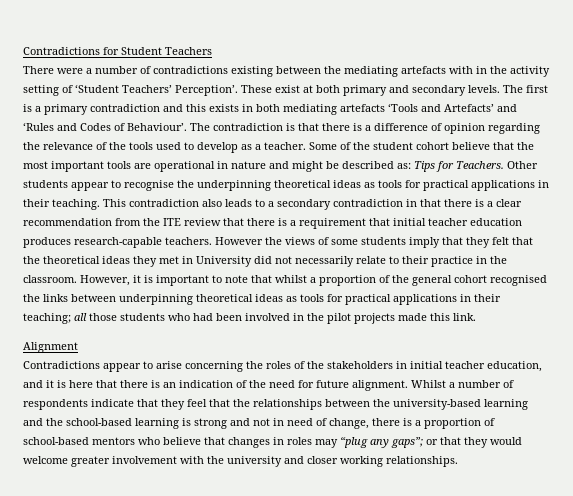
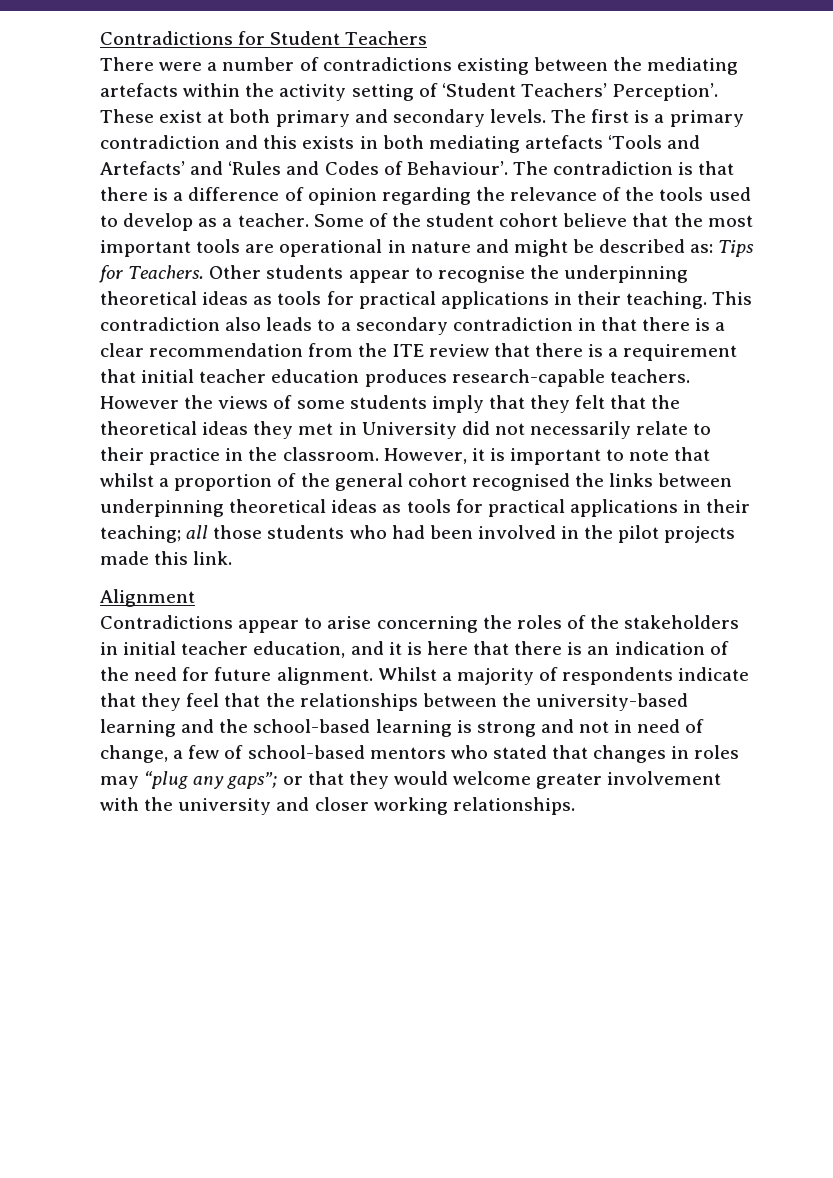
- There were a number of contradictions existing between the mediating artefacts with in the activity setting of ‘Student Teachers’ Perception’.
+ There were a number of contradictions existing between the mediating artefacts within the activity setting of ‘Student Teachers’ Perception’.
- Whilst a number of respondents indicate that they feel that the relationships between the university-based learning and the school-based learning is strong and not in need of change, there is a proportion of school-based mentors who believe that changes in roles may “plug any gaps”; or that they would welcome greater involvement with the university and closer working relationships.
+ Whilst a majority of respondents indicate that they feel that the relationships between the university-based learning and the school-based learning is strong and not in need of change, a few of school-based mentors who stated that changes in roles may “plug any gaps”; or that they would welcome greater involvement with the university and closer working relationships.

